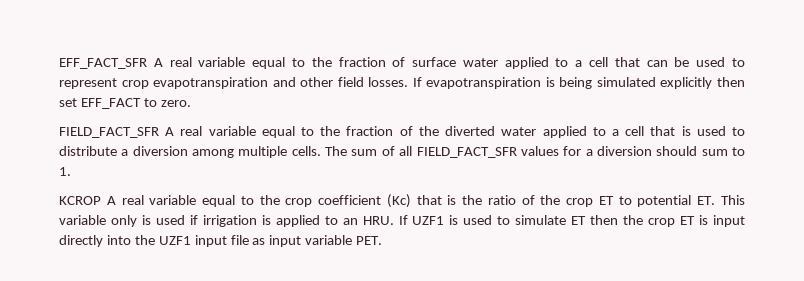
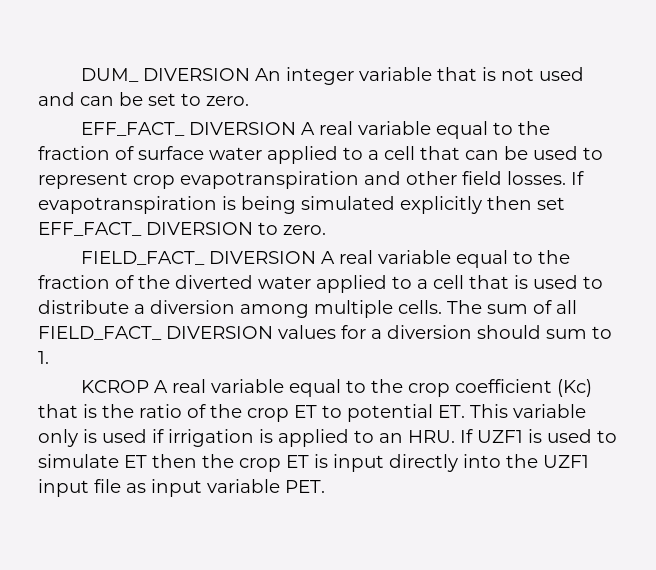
- EFF_FACT_SFR A real variable equal to the fraction of surface water applied to a cell that can be used to represent crop evapotranspiration and other field losses.
+ DUM_ DIVERSION An integer variable that is not used and can be set to zero.
+ EFF_FACT_ DIVERSION A real variable equal to the fraction of surface water applied to a cell that can be used to represent crop evapotranspiration and other field losses.
- If evapotranspiration is being simulated explicitly then set EFF_FACT to zero.
- FIELD_FACT_SFR A real variable equal to the fraction of the diverted water applied to a cell that is used to distribute a diversion among multiple cells.
+ If evapotranspiration is being simulated explicitly then set EFF_FACT_ DIVERSION to zero.
+ FIELD_FACT_ DIVERSION A real variable equal to the fraction of the diverted water applied to a cell that is used to distribute a diversion among multiple cells.
- The sum of all FIELD_FACT_SFR values for a diversion should sum to 1.
+ The sum of all FIELD_FACT_ DIVERSION values for a diversion should sum to 1.

